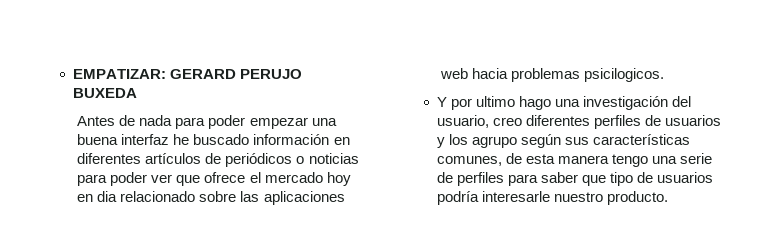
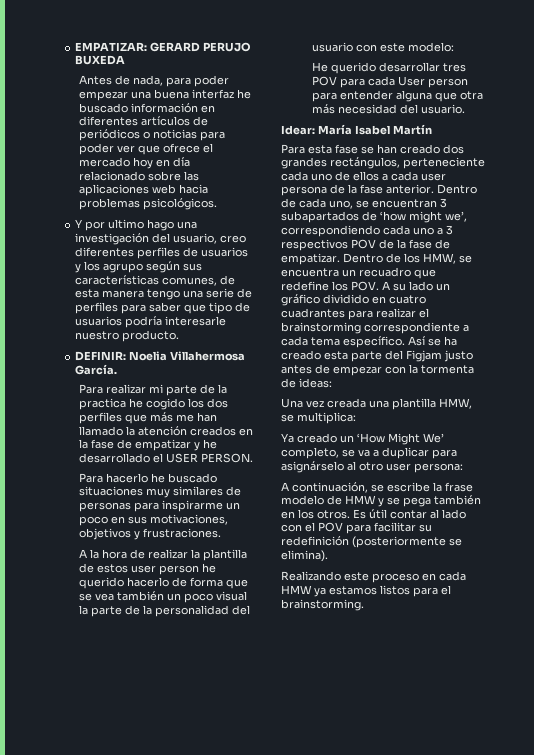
- Antes de nada para poder empezar una buena interfaz he buscado información en diferentes artículos de periódicos o noticias para poder ver que ofrece el mercado hoy en dia relacionado sobre las aplicaciones web hacia problemas psicilogicos.
+ Antes de nada, para poder empezar una buena interfaz he buscado información en diferentes artículos de periódicos o noticias para poder ver que ofrece el mercado hoy en día relacionado sobre las aplicaciones web hacia problemas psicológicos.
+ DEFINIR: Noelia Villahermosa García.
+ Para realizar mi parte de la practica he cogido los dos perfiles que más me han llamado la atención creados en la fase de empatizar y he desarrollado el USER PERSON.
+ Para hacerlo he buscado situaciones muy similares de personas para inspirarme un poco en sus motivaciones, objetivos y frustraciones.
+ A la hora de realizar la plantilla de estos user person he querido hacerlo de forma que se vea también un poco visual la parte de la personalidad del usuario con este modelo:
+ He querido desarrollar tres POV para cada User person para entender alguna que otra más necesidad del usuario.
+ Idear: María Isabel Martín
+ Para esta fase se han creado dos grandes rectángulos, perteneciente cada uno de ellos a cada user persona de la fase anterior. Dentro de cada uno, se encuentran 3 subapartados de ‘how might we’, correspondiendo cada uno a 3 respectivos POV de la fase de empatizar. Dentro de los HMW, se encuentra un recuadro que redefine los POV. A su lado un gráfico dividido en cuatro cuadrantes para realizar el brainstorming correspondiente a cada tema específico. Así se ha creado esta parte del Figjam justo antes de empezar con la tormenta de ideas:
+ Una vez creada una plantilla HMW, se multiplica:
+ Ya creado un ‘How Might We’ completo, se va a duplicar para asignárselo al otro user persona:
+ A continuación, se escribe la frase modelo de HMW y se pega también en los otros. Es útil contar al lado con el POV para facilitar su redefinición (posteriormente se elimina).
+ Realizando este proceso en cada HMW ya estamos listos para el brainstorming.

